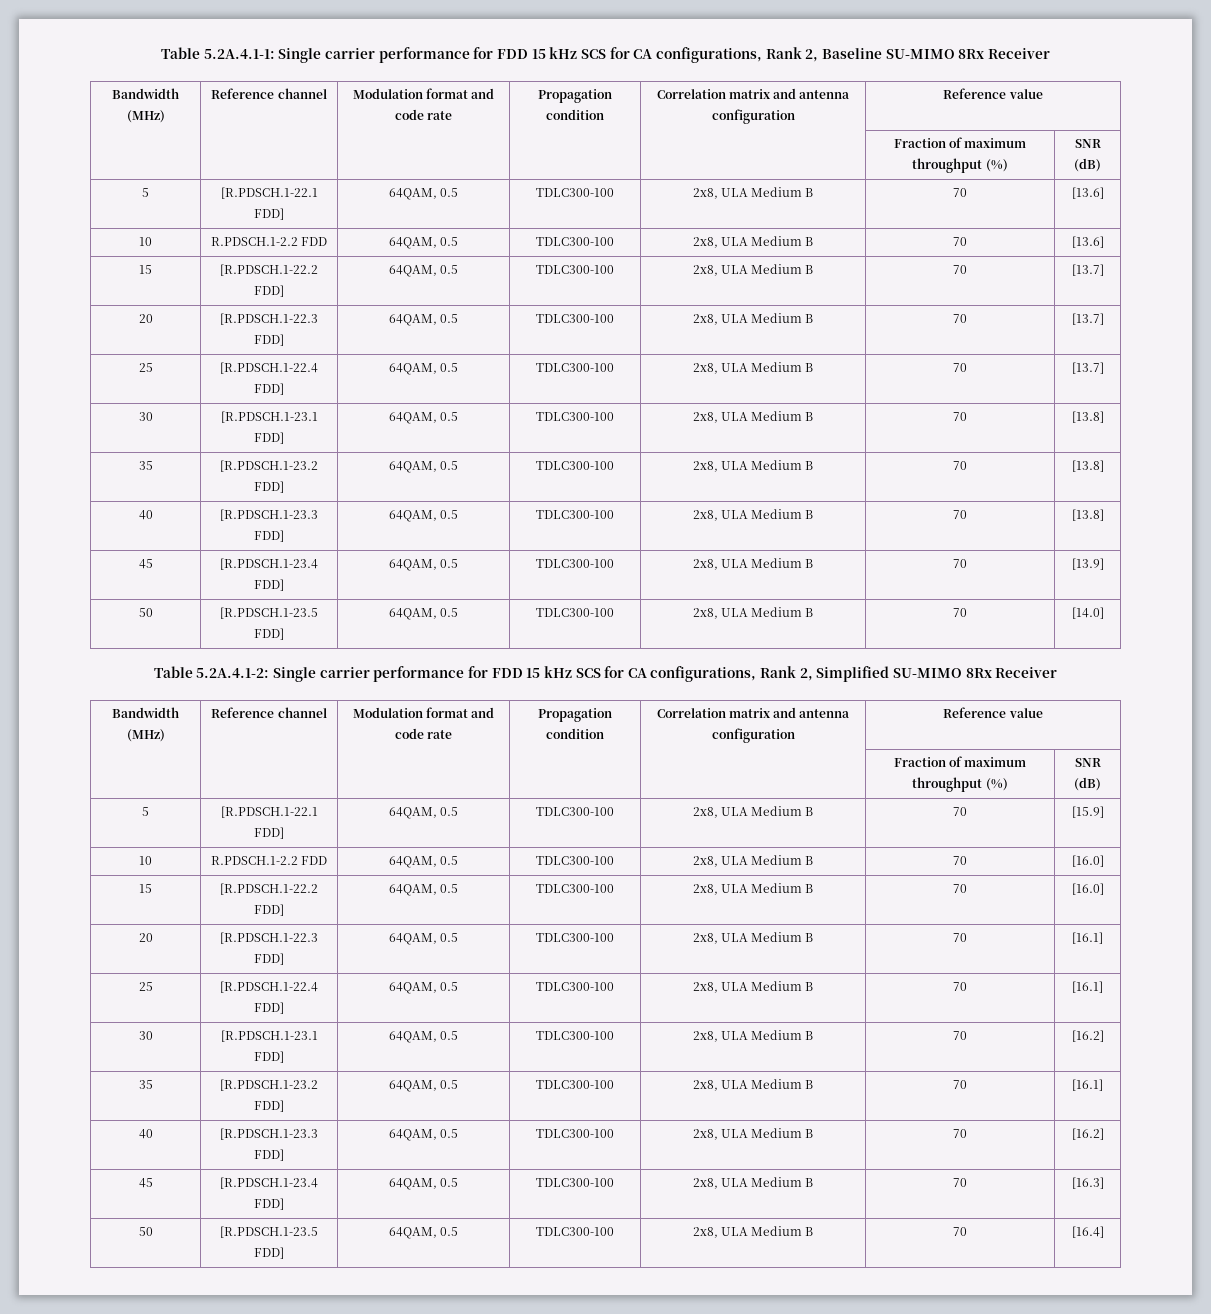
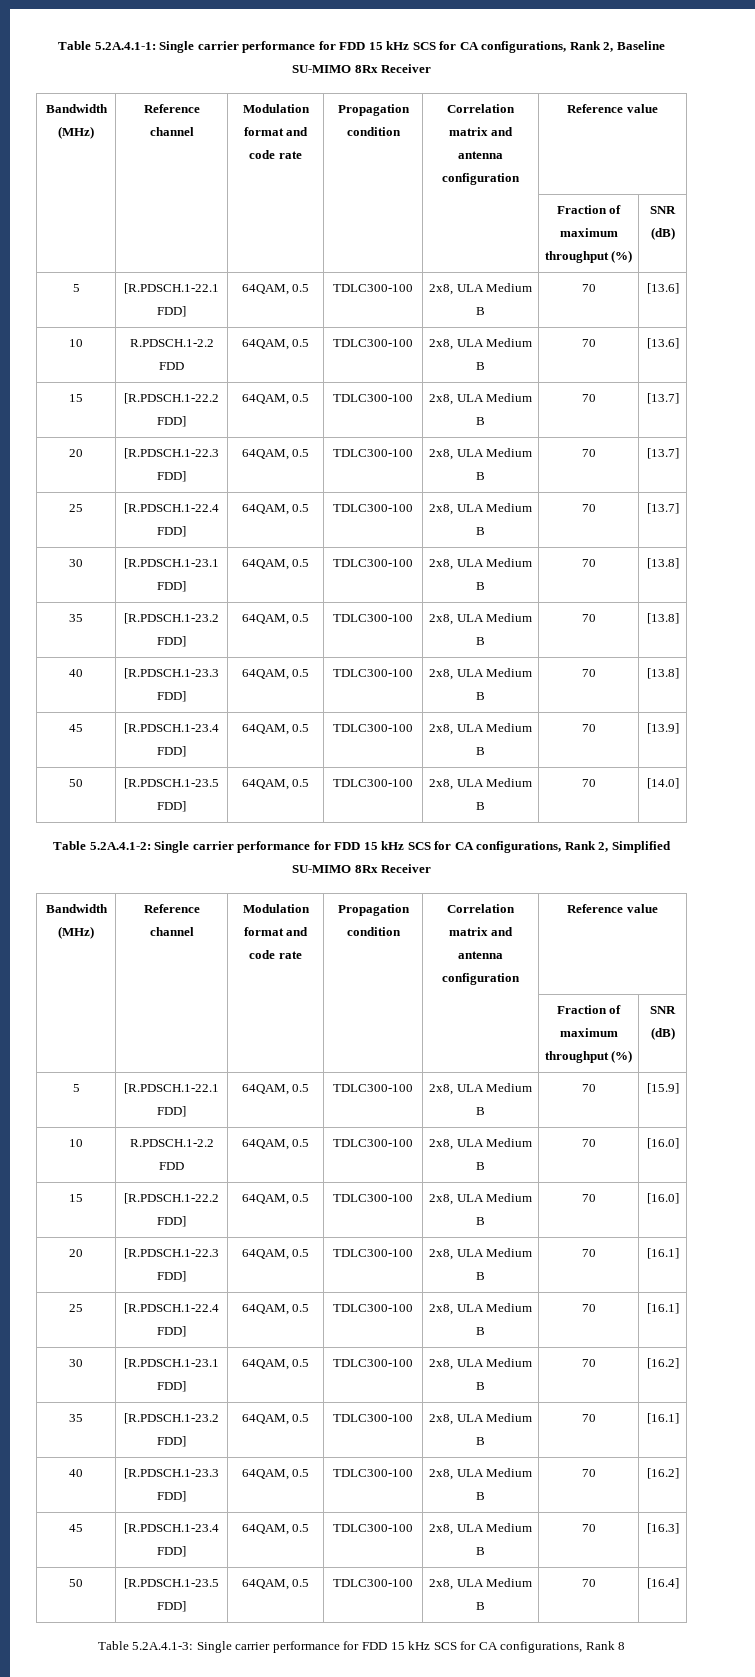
+ Table 5.2A.4.1-3: Single carrier performance for FDD 15 kHz SCS for CA configurations, Rank 8

